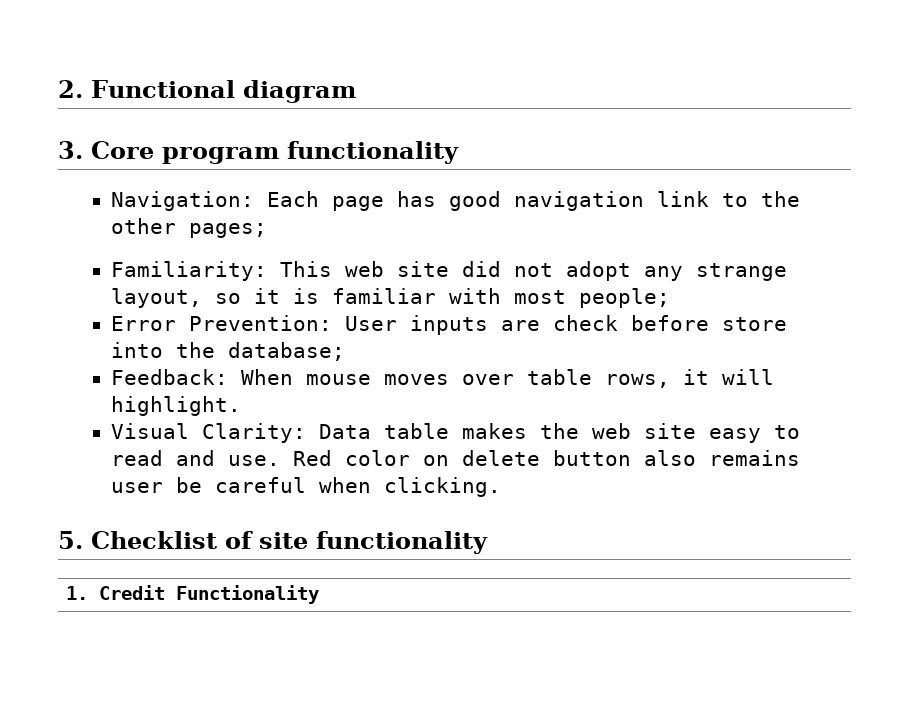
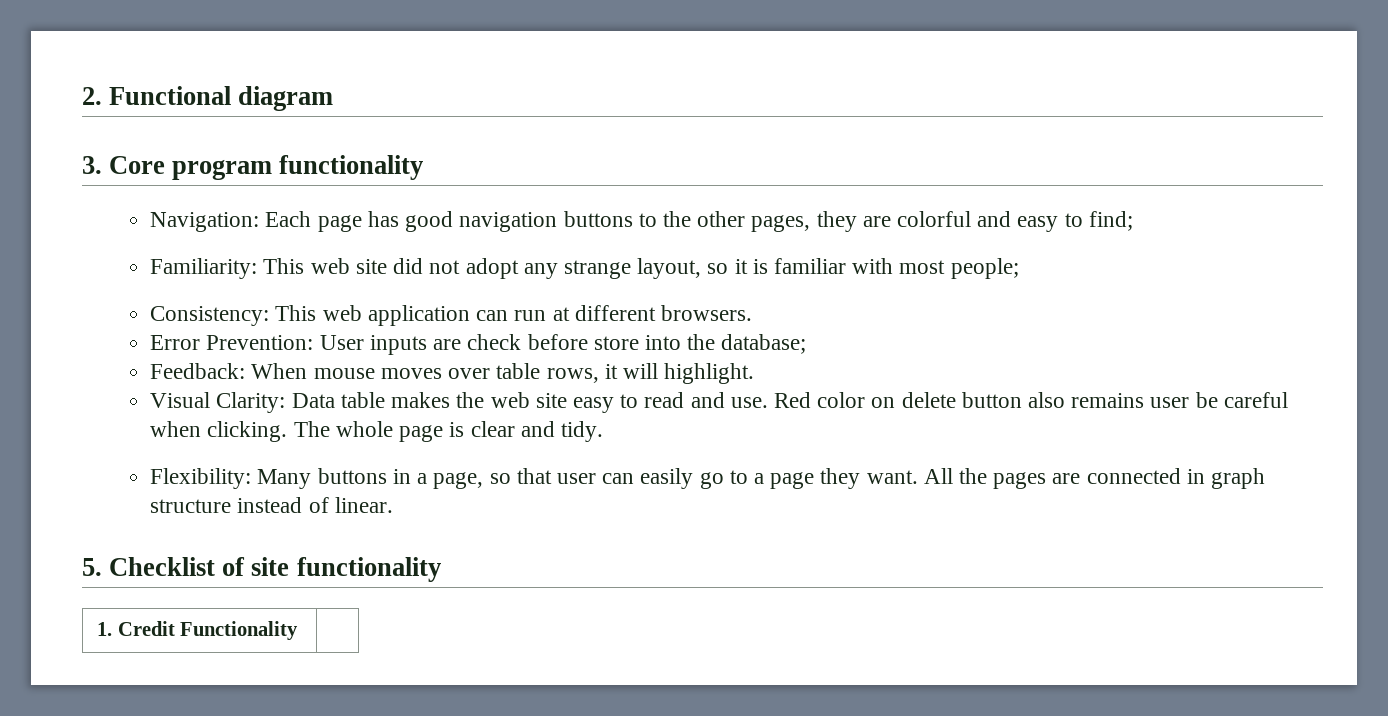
- Navigation: Each page has good navigation link to the other pages;
+ Navigation: Each page has good navigation buttons to the other pages, they are colorful and easy to find;
+ Consistency: This web application can run at different browsers.
+ The whole page is clear and tidy.
+ Flexibility: Many buttons in a page, so that user can easily go to a page they want. All the pages are connected in graph structure instead of linear.

